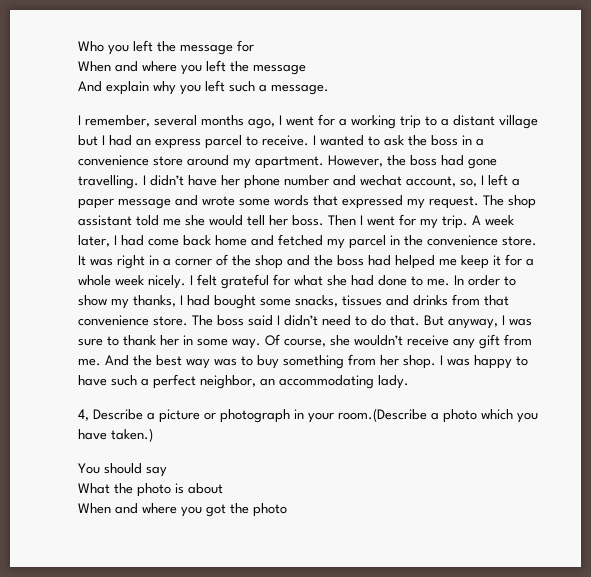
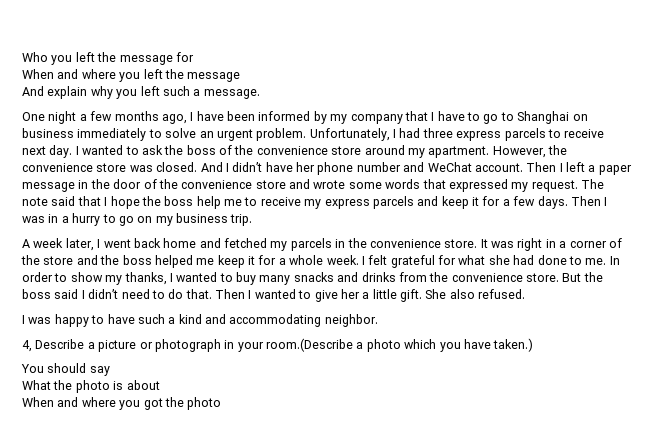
- I remember, several months ago, I went for a working trip to a distant village but I had an express parcel to receive.
+ One night a few months ago, I have been informed by my company that I have to go to Shanghai on business immediately to solve an urgent problem. Unfortunately, I had three express parcels to receive next day.
- I wanted to ask the boss in a convenience store around my apartment.
+ I wanted to ask the boss of the convenience store around my apartment.
- However, the boss had gone travelling. I didn’t have her phone number and wechat account, so, I left a paper message and wrote some words that expressed my request.
+ However, the convenience store was closed. And I didn’t have her phone number and WeChat account. Then I left a paper message in the door of the convenience store and wrote some words that expressed my request.
- The shop assistant told me she would tell her boss. Then I went for my trip. A week later, I had come back home and fetched my parcel in the convenience store.
+ The note said that I hope the boss help me to receive my express parcels and keep it for a few days. Then I was in a hurry to go on my business trip.
+ A week later, I went back home and fetched my parcels in the convenience store.
- It was right in a corner of the shop and the boss had helped me keep it for a whole week nicely.
+ It was right in a corner of the store and the boss helped me keep it for a whole week.
- In order to show my thanks, I had bought some snacks, tissues and drinks from that convenience store. The boss said I didn’t need to do that.
+ In order to show my thanks, I wanted to buy many snacks and drinks from the convenience store. But the boss said I didn’t need to do that.
- But anyway, I was sure to thank her in some way. Of course, she wouldn’t receive any gift from me. And the best way was to buy something from her shop. I was happy to have such a perfect neighbor, an accommodating lady.
+ Then I wanted to give her a little gift. She also refused.
+ I was happy to have such a kind and accommodating neighbor.

